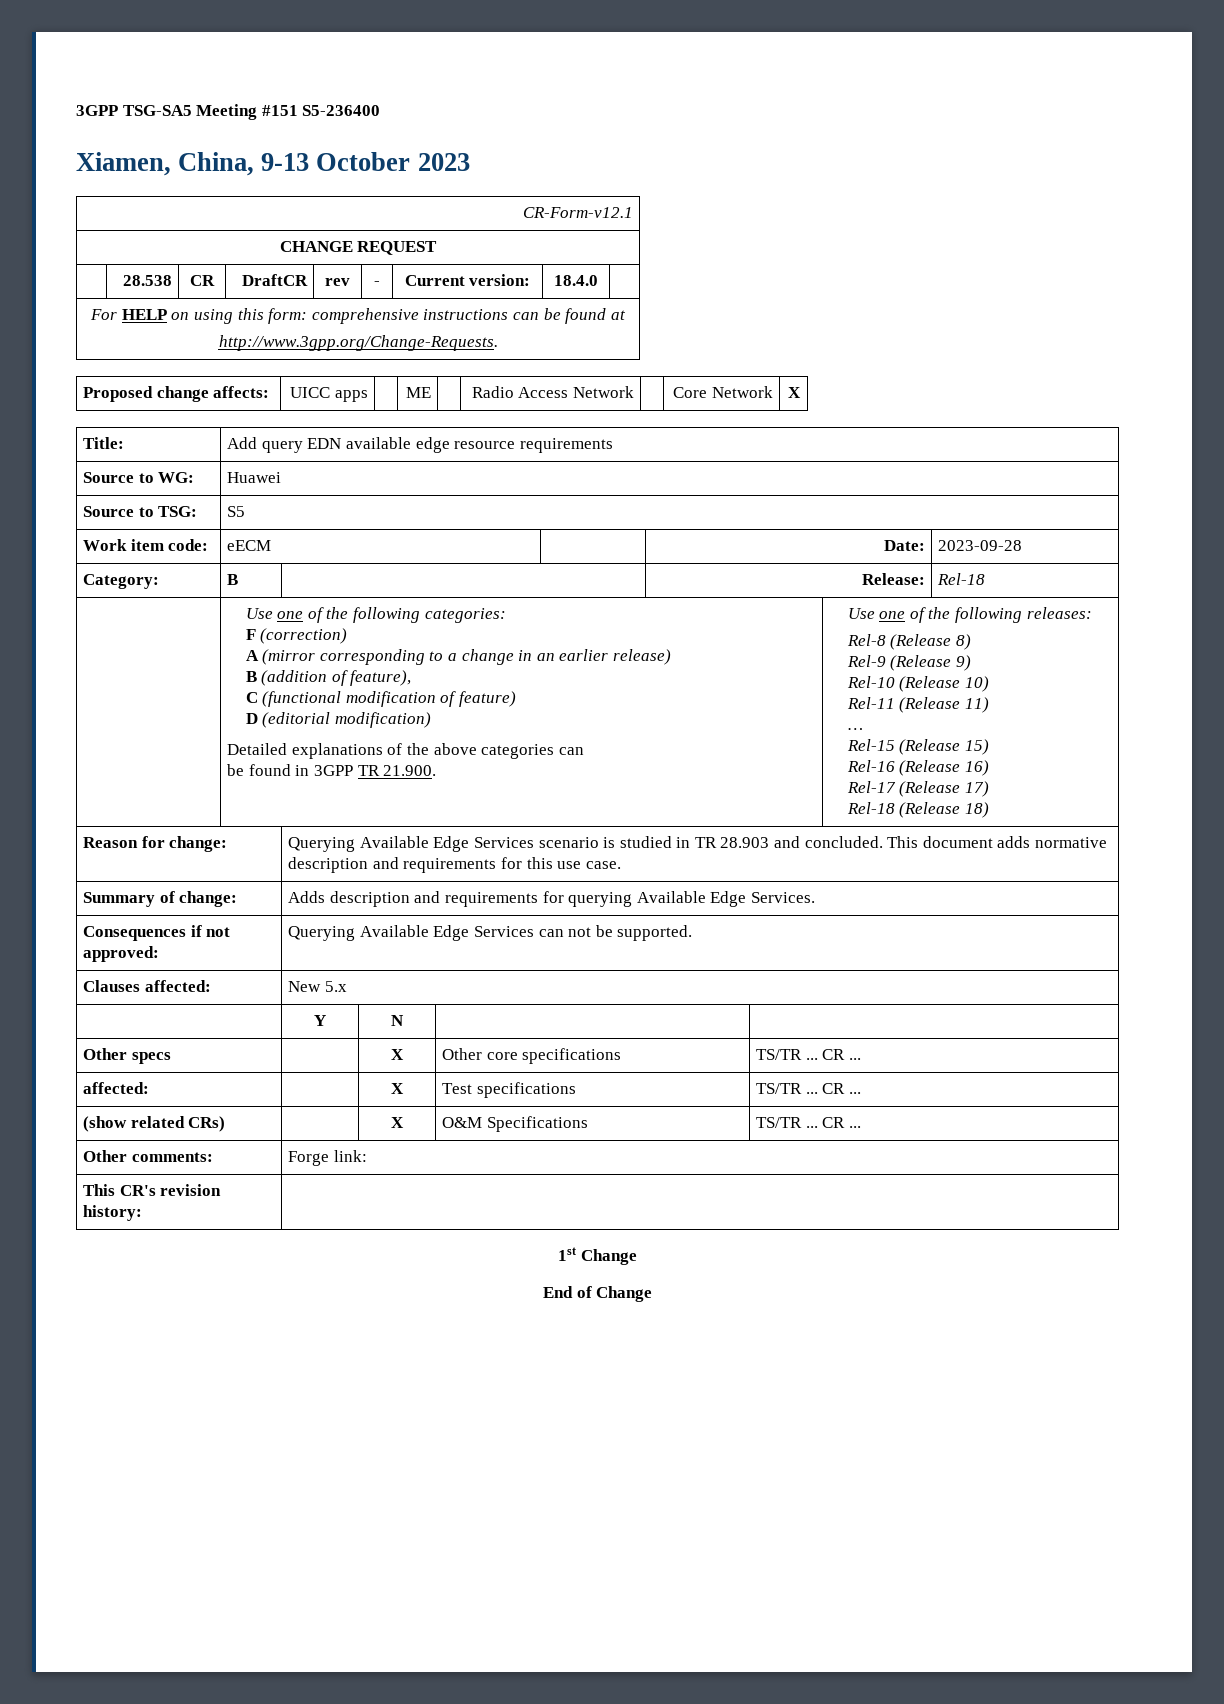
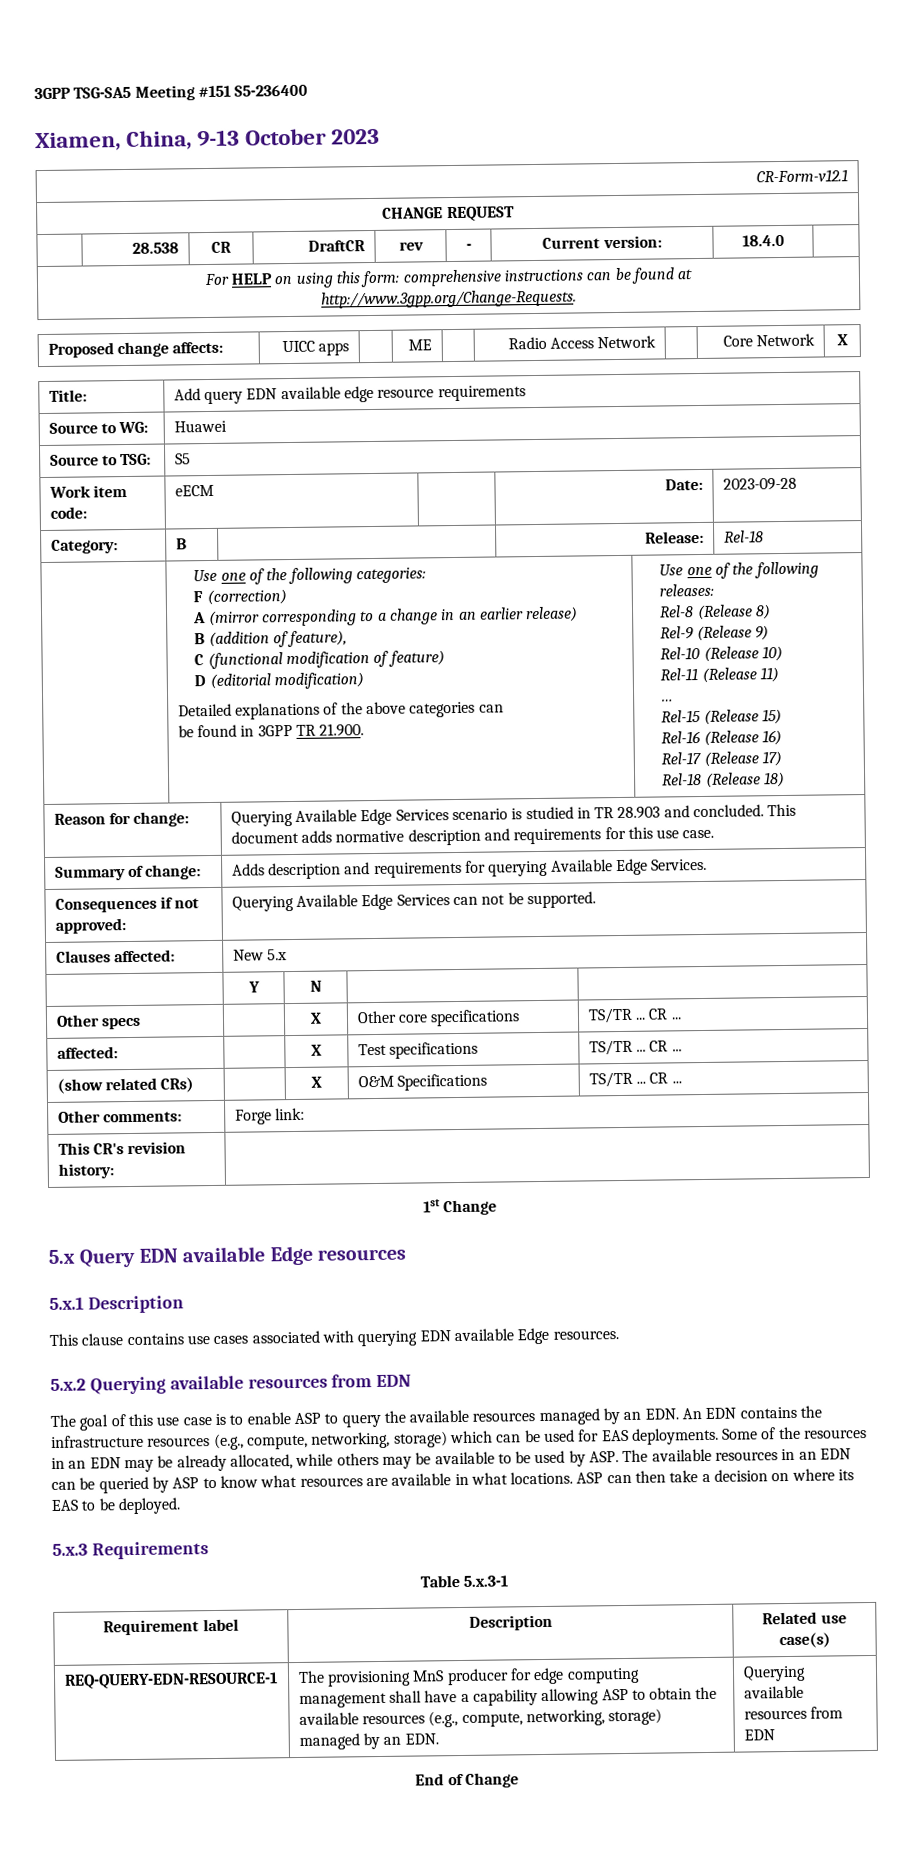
+ 5.x Query EDN available Edge resources
+ 5.x.1 Description
+ This clause contains use cases associated with querying EDN available Edge resources.
+ 5.x.2 Querying available resources from EDN
+ The goal of this use case is to enable ASP to query the available resources managed by an EDN. An EDN contains the infrastructure resources (e.g., compute, networking, storage) which can be used for EAS deployments. Some of the resources in an EDN may be already allocated, while others may be available to be used by ASP. The available resources in an EDN can be queried by ASP to know what resources are available in what locations. ASP can then take a decision on where its EAS to be deployed.
+ 5.x.3 Requirements
+ Table 5.x.3-1
+ Requirement label | Description | Related use case(s)
+ REQ-QUERY-EDN-RESOURCE-1 | The provisioning MnS producer for edge computing management shall have a capability allowing ASP to obtain the available resources (e.g., compute, networking, storage) managed by an EDN. | Querying available resources from EDN

